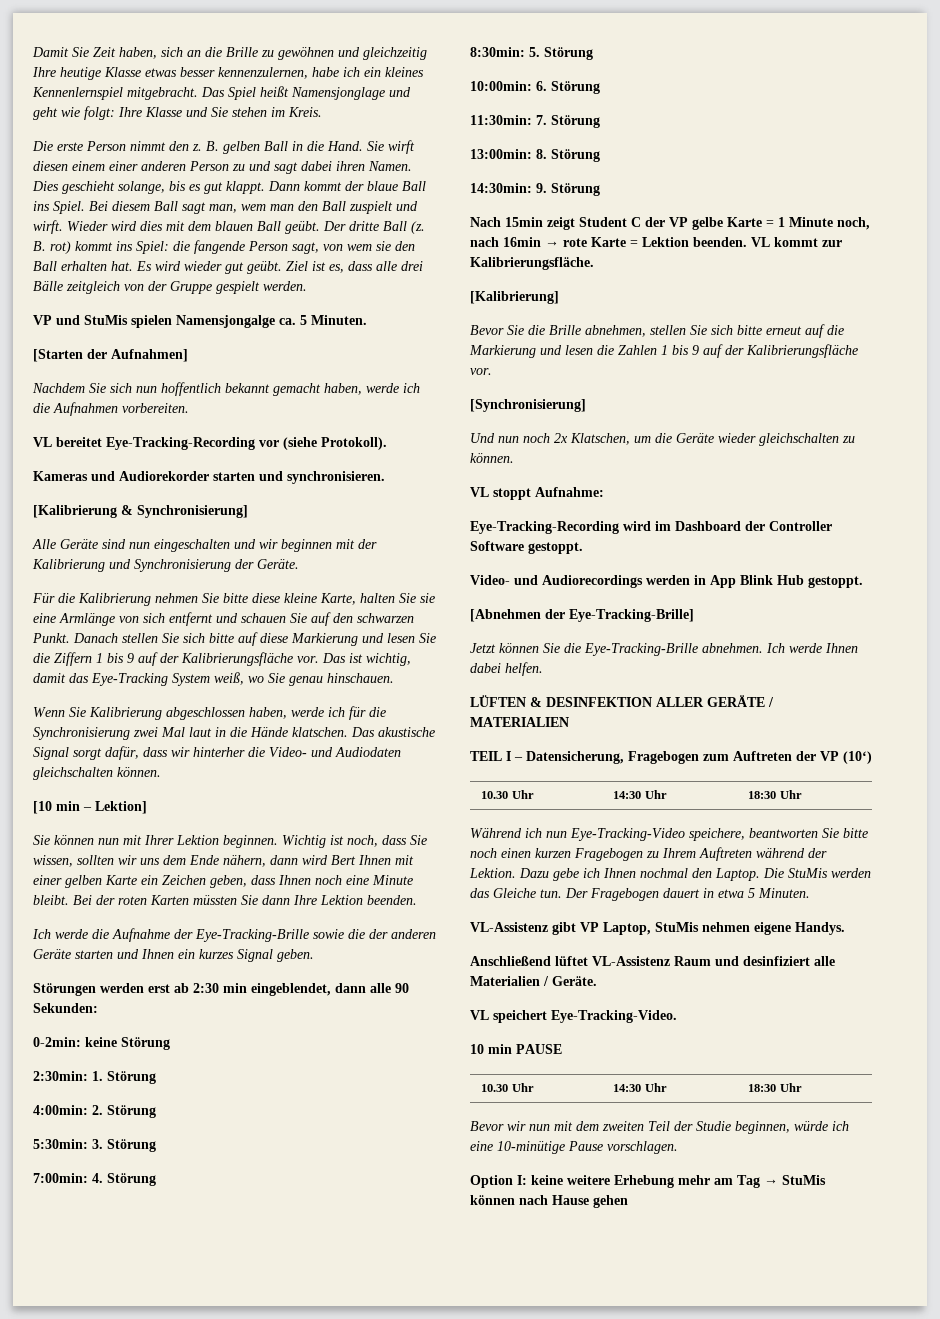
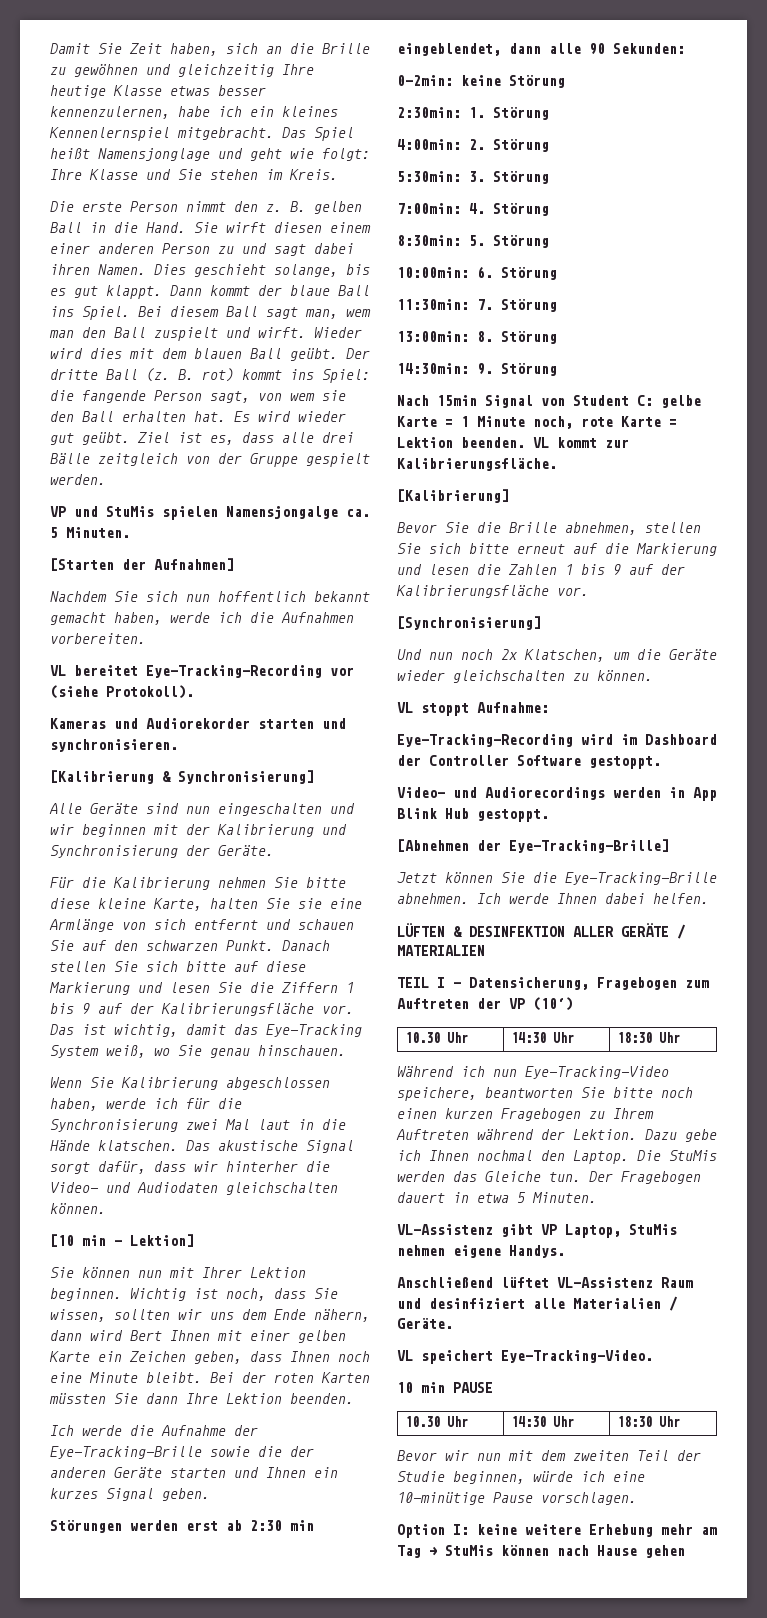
- Nach 15min zeigt Student C der VP gelbe Karte = 1 Minute noch, nach 16min → rote Karte = Lektion beenden.
+ Nach 15min Signal von Student C: gelbe Karte = 1 Minute noch, rote Karte = Lektion beenden.

